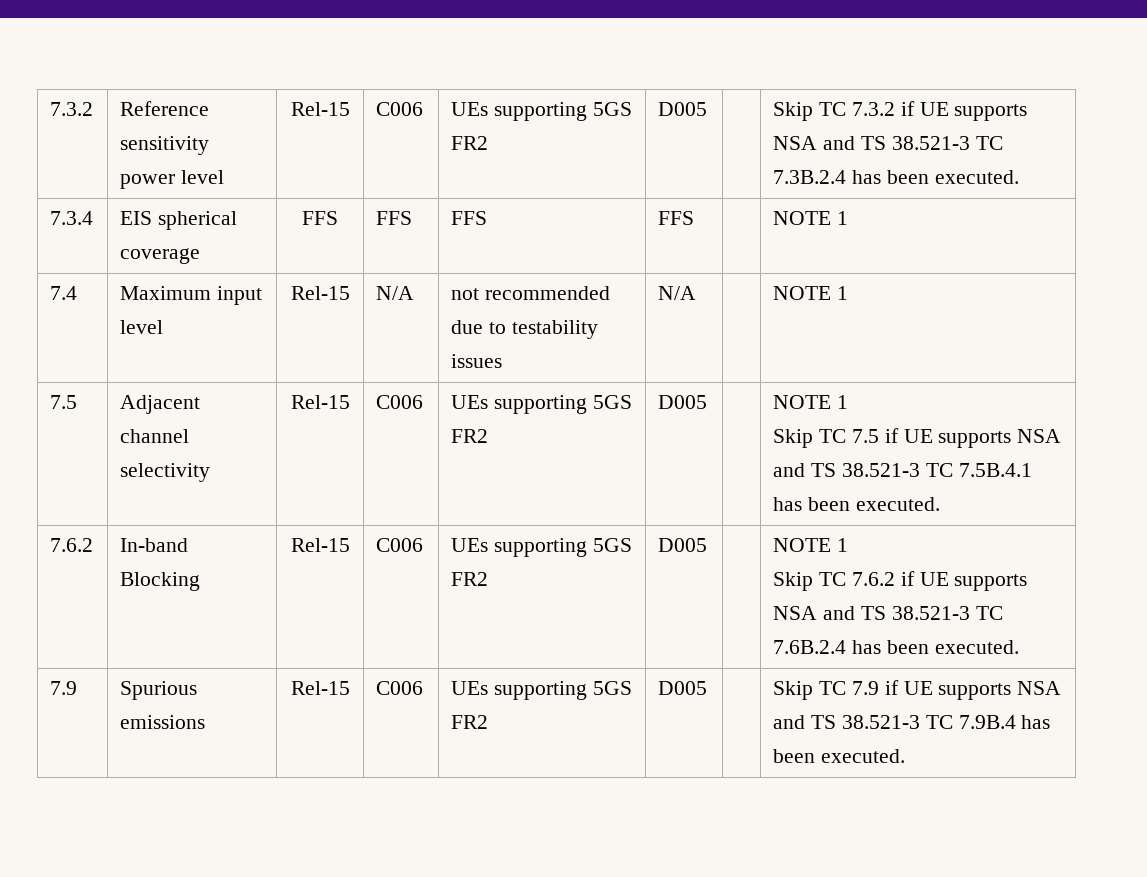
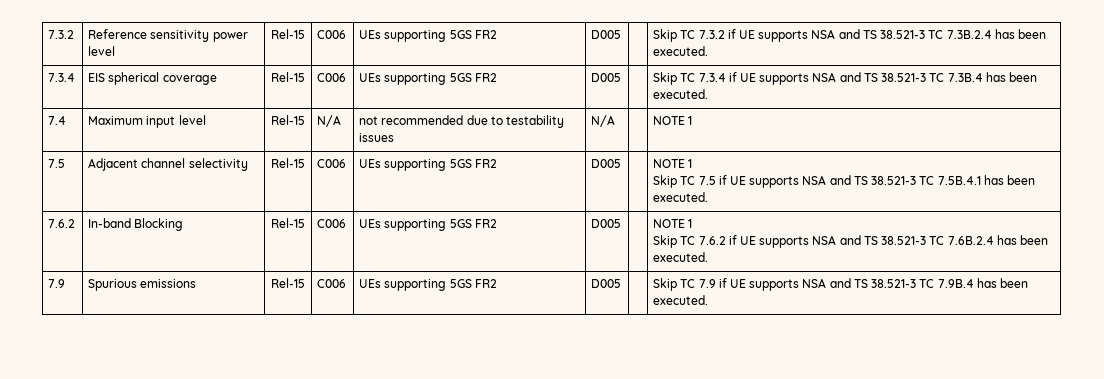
- 7.3.4 | EIS spherical coverage | FFS | FFS | FFS | FFS | | NOTE 1
+ 7.3.4 | EIS spherical coverage | Rel-15 | C006 | UEs supporting 5GS FR2 | D005 | | Skip TC 7.3.4 if UE supports NSA and TS 38.521-3 TC 7.3B.4 has been executed.

